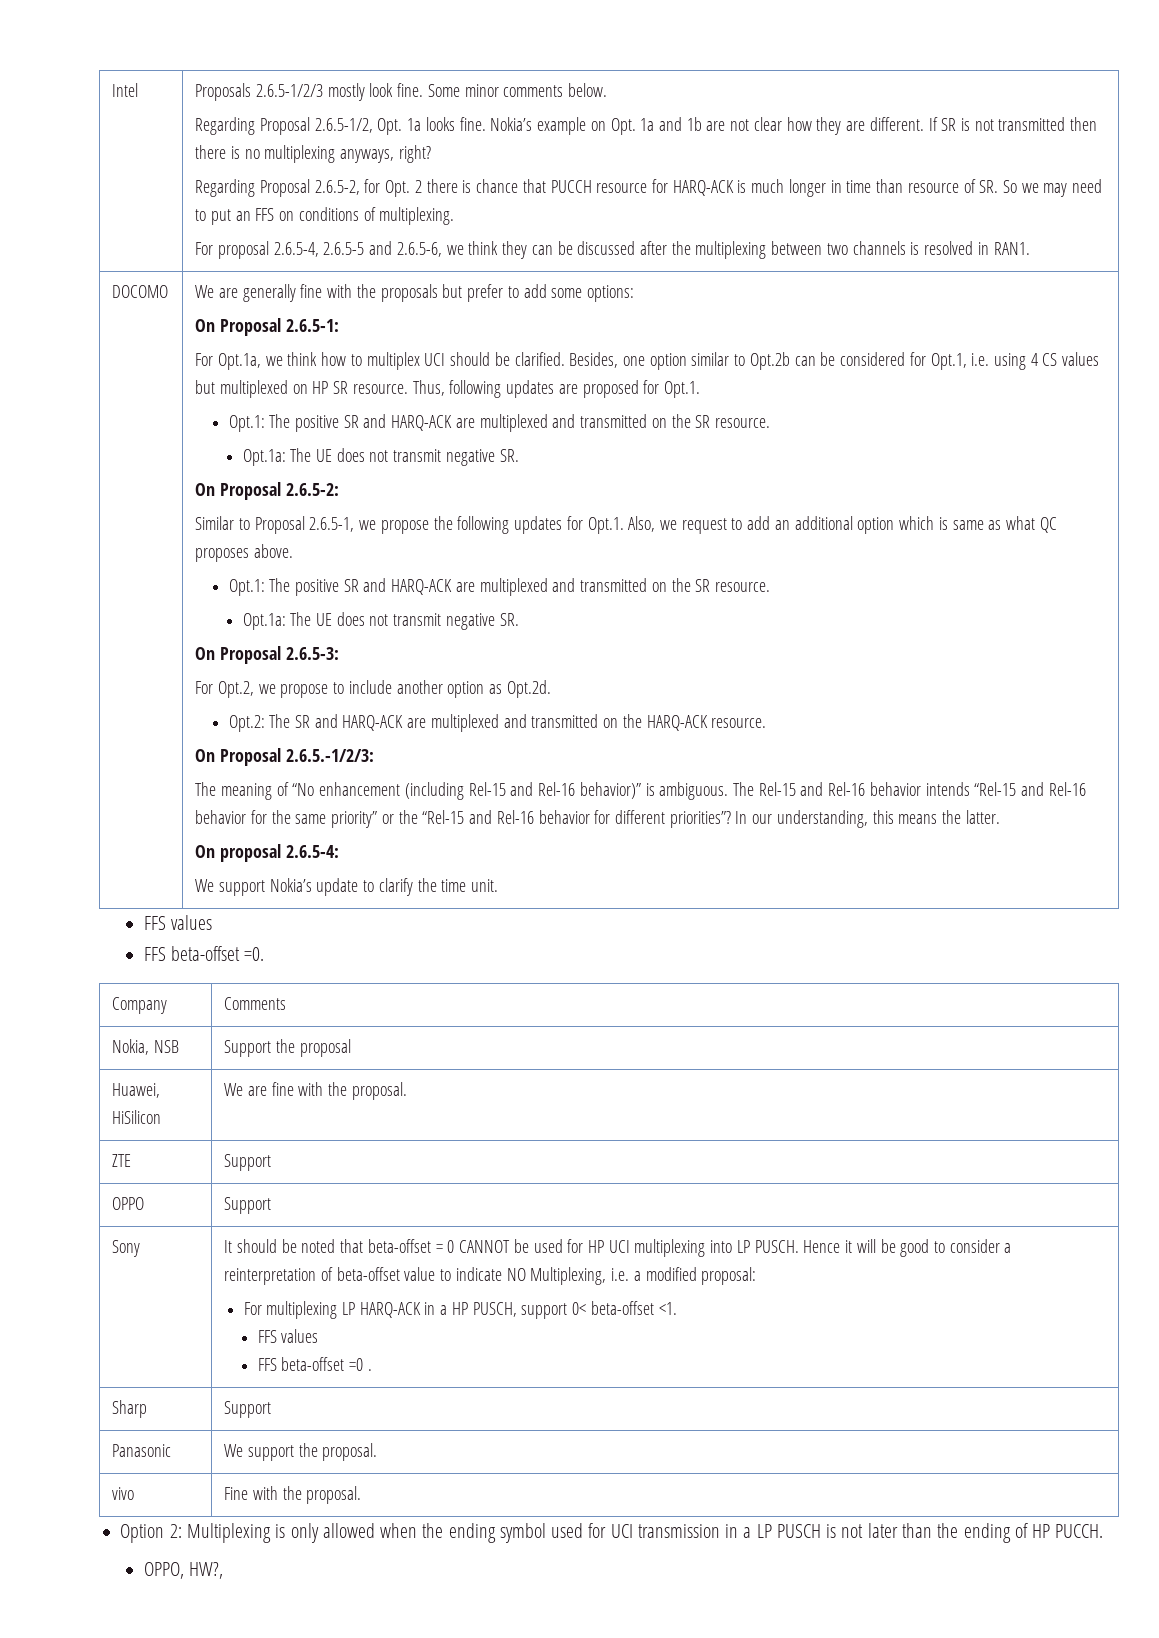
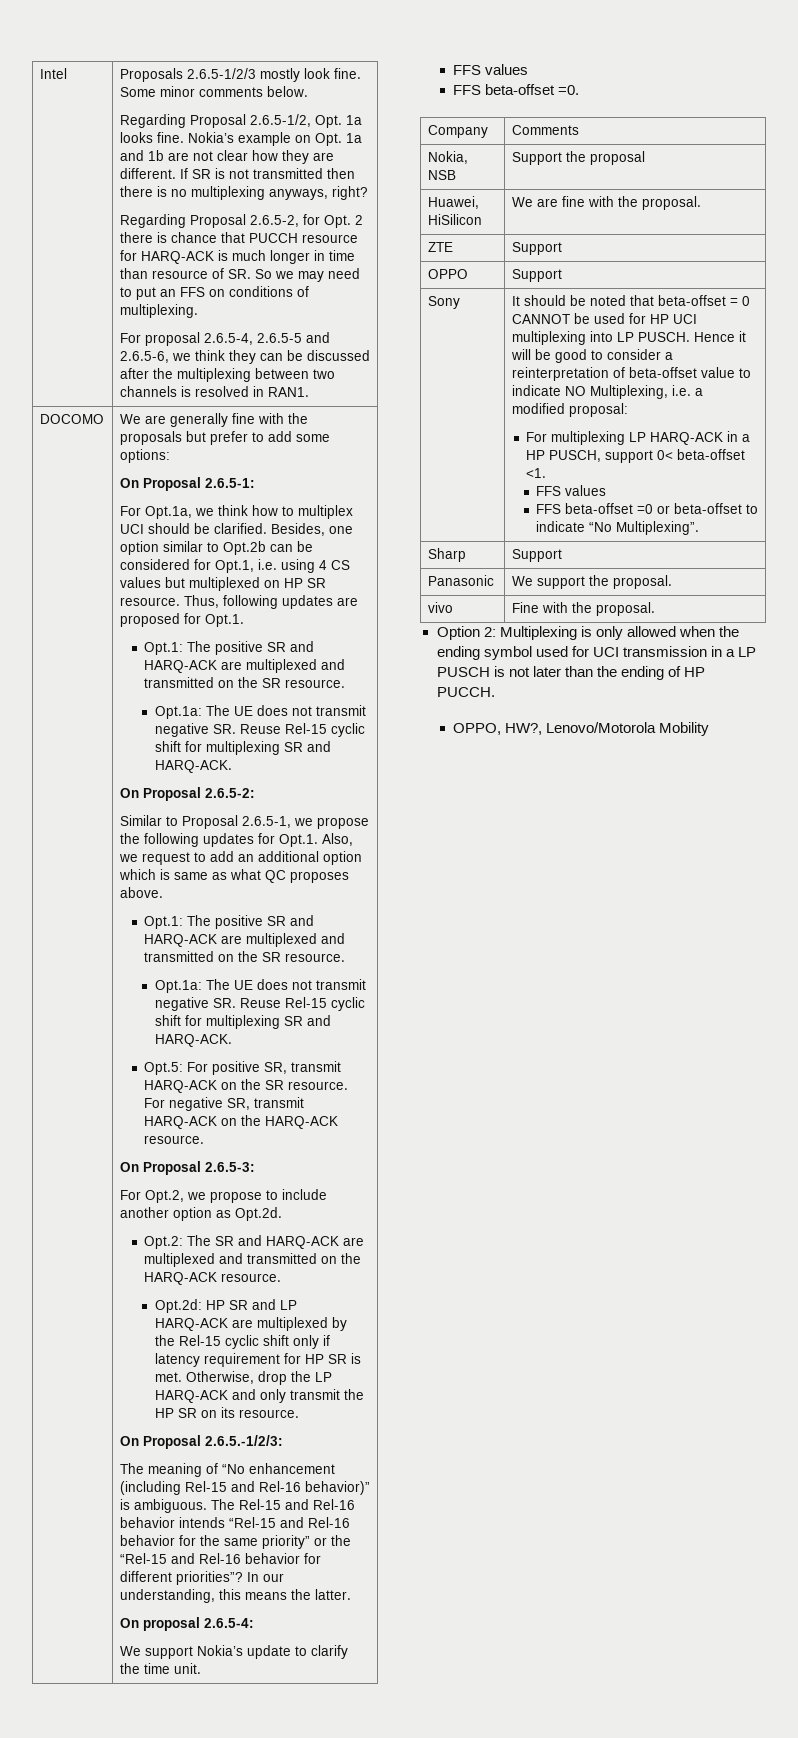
  Thus, following updates are proposed for Opt.1.
  Opt.1: The positive SR and HARQ-ACK are multiplexed and transmitted on the SR resource.
- Opt.1a: The UE does not transmit negative SR.
+ Opt.1a: The UE does not transmit negative SR. Reuse Rel-15 cyclic shift for multiplexing SR and HARQ-ACK.
  Similar to Proposal 2.6.5-1, we propose the following updates for Opt.1. Also, we request to add an additional option which is same as what QC proposes above.
  Opt.1: The positive SR and HARQ-ACK are multiplexed and transmitted on the SR resource.
- Opt.1a: The UE does not transmit negative SR.
+ Opt.1a: The UE does not transmit negative SR. Reuse Rel-15 cyclic shift for multiplexing SR and HARQ-ACK.
+ Opt.5: For positive SR, transmit HARQ-ACK on the SR resource. For negative SR, transmit HARQ-ACK on the HARQ-ACK resource.
+ Opt.2d: HP SR and LP HARQ-ACK are multiplexed by the Rel-15 cyclic shift only if latency requirement for HP SR is met. Otherwise, drop the LP HARQ-ACK and only transmit the HP SR on its resource.
- FFS beta-offset =0 .
+ FFS beta-offset =0 or beta-offset to indicate “No Multiplexing”.
- OPPO, HW?,
+ OPPO, HW?, Lenovo/Motorola Mobility

